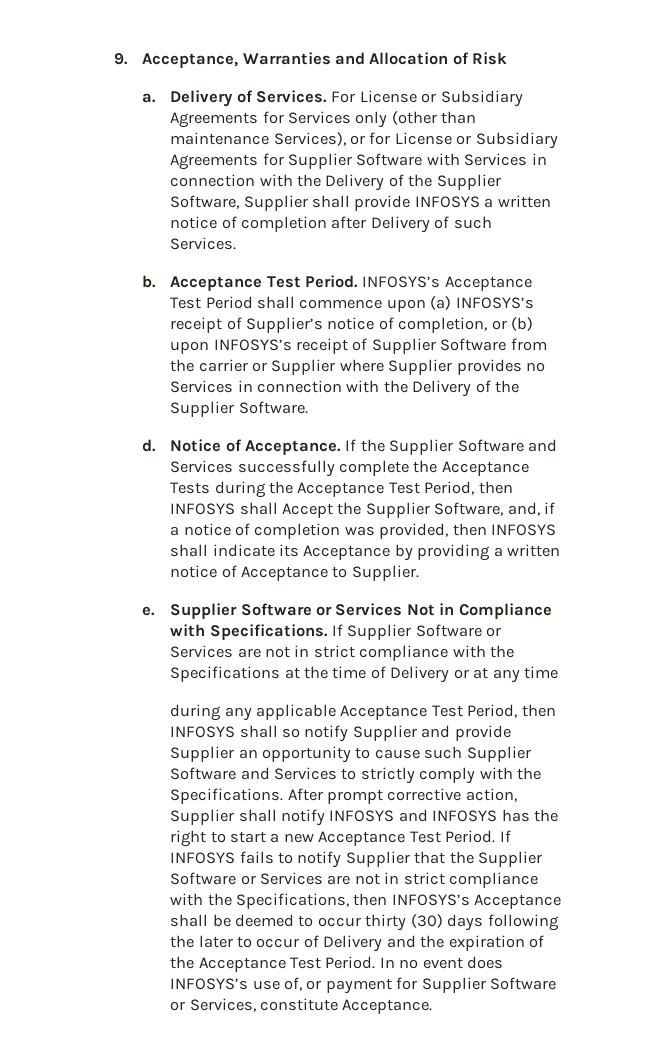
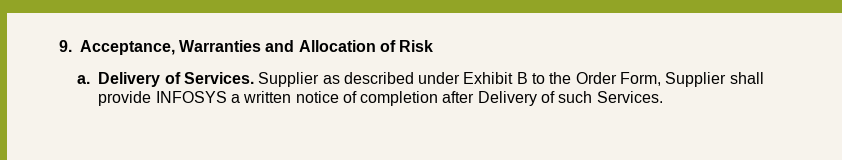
- For License or Subsidiary Agreements for Services only (other than maintenance Services), or for License or Subsidiary Agreements for Supplier Software with Services in connection with the Delivery of the Supplier Software, Supplier shall provide INFOSYS a written notice of completion after Delivery of such Services.
+ Supplier as described under Exhibit B to the Order Form, Supplier shall provide INFOSYS a written notice of completion after Delivery of such Services.
- b. Acceptance Test Period. INFOSYS’s Acceptance Test Period shall commence upon (a) INFOSYS’s receipt of Supplier’s notice of completion, or (b) upon INFOSYS’s receipt of Supplier Software from the carrier or Supplier where Supplier provides no Services in connection with the Delivery of the Supplier Software.
- d. Notice of Acceptance. If the Supplier Software and Services successfully complete the Acceptance Tests during the Acceptance Test Period, then INFOSYS shall Accept the Supplier Software, and, if a notice of completion was provided, then INFOSYS shall indicate its Acceptance by providing a written notice of Acceptance to Supplier.
- e. Supplier Software or Services Not in Compliance with Specifications. If Supplier Software or Services are not in strict compliance with the Specifications at the time of Delivery or at any time
- during any applicable Acceptance Test Period, then INFOSYS shall so notify Supplier and provide Supplier an opportunity to cause such Supplier Software and Services to strictly comply with the Specifications. After prompt corrective action, Supplier shall notify INFOSYS and INFOSYS has the right to start a new Acceptance Test Period. If INFOSYS fails to notify Supplier that the Supplier Software or Services are not in strict compliance with the Specifications, then INFOSYS’s Acceptance shall be deemed to occur thirty (30) days following the later to occur of Delivery and the expiration of the Acceptance Test Period. In no event does INFOSYS’s use of, or payment for Supplier Software or Services, constitute Acceptance.

